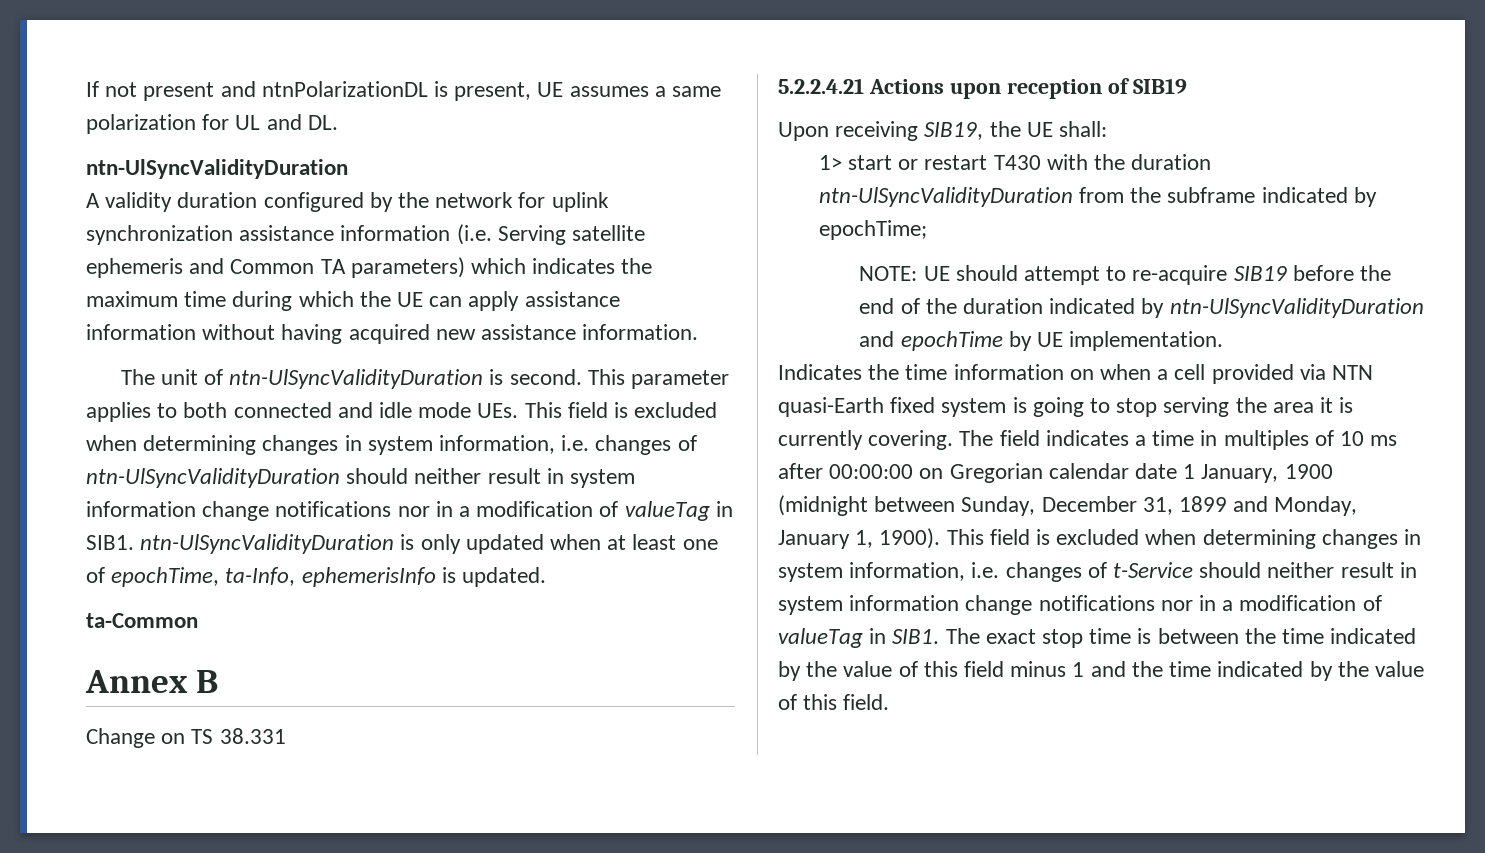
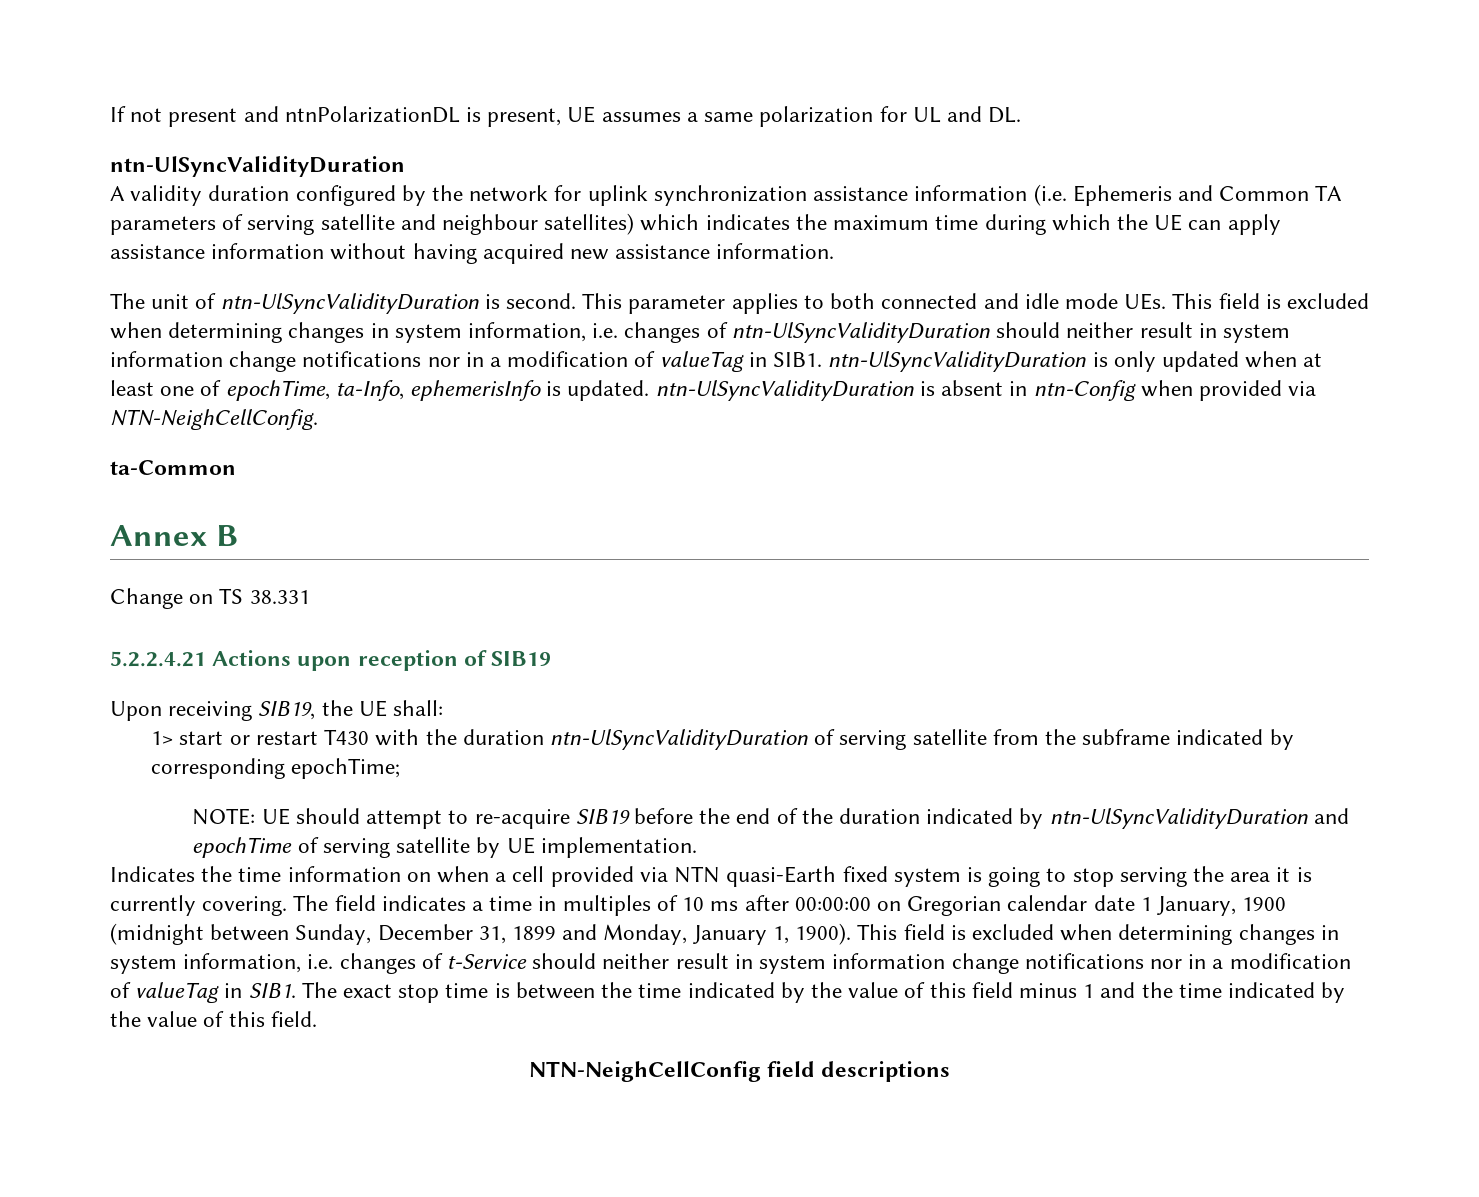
- A validity duration configured by the network for uplink synchronization assistance information (i.e. Serving satellite ephemeris and Common TA parameters) which indicates the maximum time during which the UE can apply assistance information without having acquired new assistance information.
+ A validity duration configured by the network for uplink synchronization assistance information (i.e. Ephemeris and Common TA parameters of serving satellite and neighbour satellites) which indicates the maximum time during which the UE can apply assistance information without having acquired new assistance information.
- This parameter applies to both connected and idle mode UEs. This field is excluded when determining changes in system information, i.e. changes of ntn-UlSyncValidityDuration should neither result in system information change notifications nor in a modification of valueTag in SIB1. ntn-UlSyncValidityDuration is only updated when at least one of epochTime, ta-Info, ephemerisInfo is updated.
+ This parameter applies to both connected and idle mode UEs. This field is excluded when determining changes in system information, i.e. changes of ntn-UlSyncValidityDuration should neither result in system information change notifications nor in a modification of valueTag in SIB1. ntn-UlSyncValidityDuration is only updated when at least one of epochTime, ta-Info, ephemerisInfo is updated. ntn-UlSyncValidityDuration is absent in ntn-Config when provided via NTN-NeighCellConfig.
- 1> start or restart T430 with the duration ntn-UlSyncValidityDuration from the subframe indicated by epochTime;
+ 1> start or restart T430 with the duration ntn-UlSyncValidityDuration of serving satellite from the subframe indicated by corresponding epochTime;
- NOTE: UE should attempt to re-acquire SIB19 before the end of the duration indicated by ntn-UlSyncValidityDuration and epochTime by UE implementation.
+ NOTE: UE should attempt to re-acquire SIB19 before the end of the duration indicated by ntn-UlSyncValidityDuration and epochTime of serving satellite by UE implementation.
+ NTN-NeighCellConfig field descriptions

